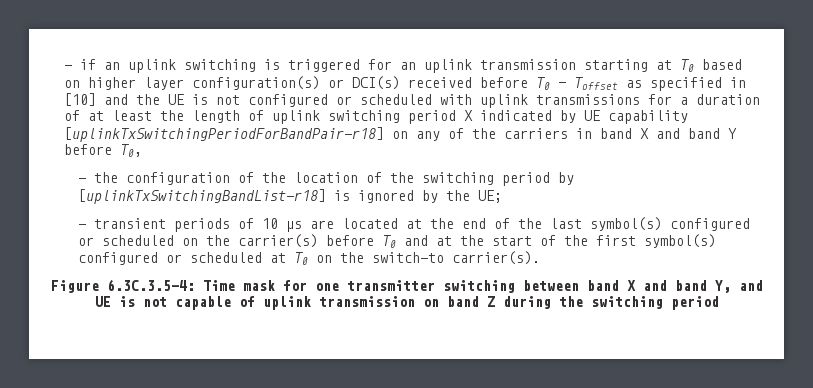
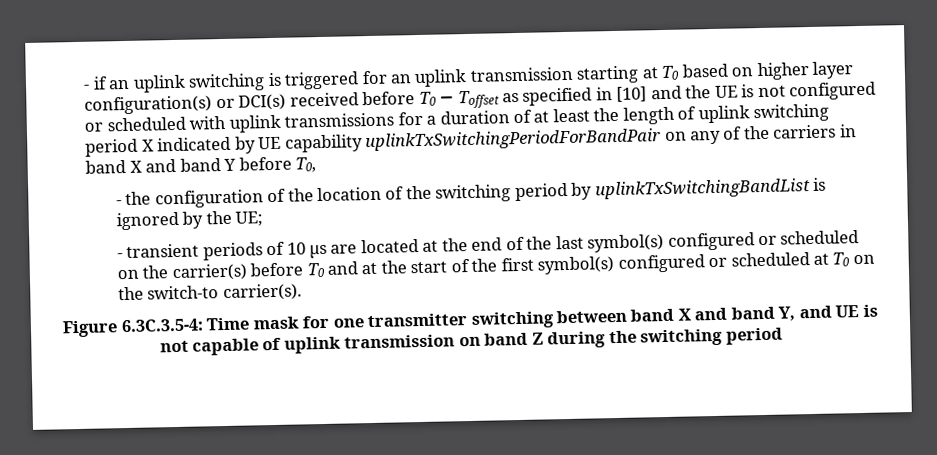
- - if an uplink switching is triggered for an uplink transmission starting at T0 based on higher layer configuration(s) or DCI(s) received before T0 − Toffset as specified in [10] and the UE is not configured or scheduled with uplink transmissions for a duration of at least the length of uplink switching period X indicated by UE capability [uplinkTxSwitchingPeriodForBandPair-r18] on any of the carriers in band X and band Y before T0,
+ - if an uplink switching is triggered for an uplink transmission starting at T0 based on higher layer configuration(s) or DCI(s) received before T0 − Toffset as specified in [10] and the UE is not configured or scheduled with uplink transmissions for a duration of at least the length of uplink switching period X indicated by UE capability uplinkTxSwitchingPeriodForBandPair on any of the carriers in band X and band Y before T0,
- - the configuration of the location of the switching period by [uplinkTxSwitchingBandList-r18] is ignored by the UE;
+ - the configuration of the location of the switching period by uplinkTxSwitchingBandList is ignored by the UE;

